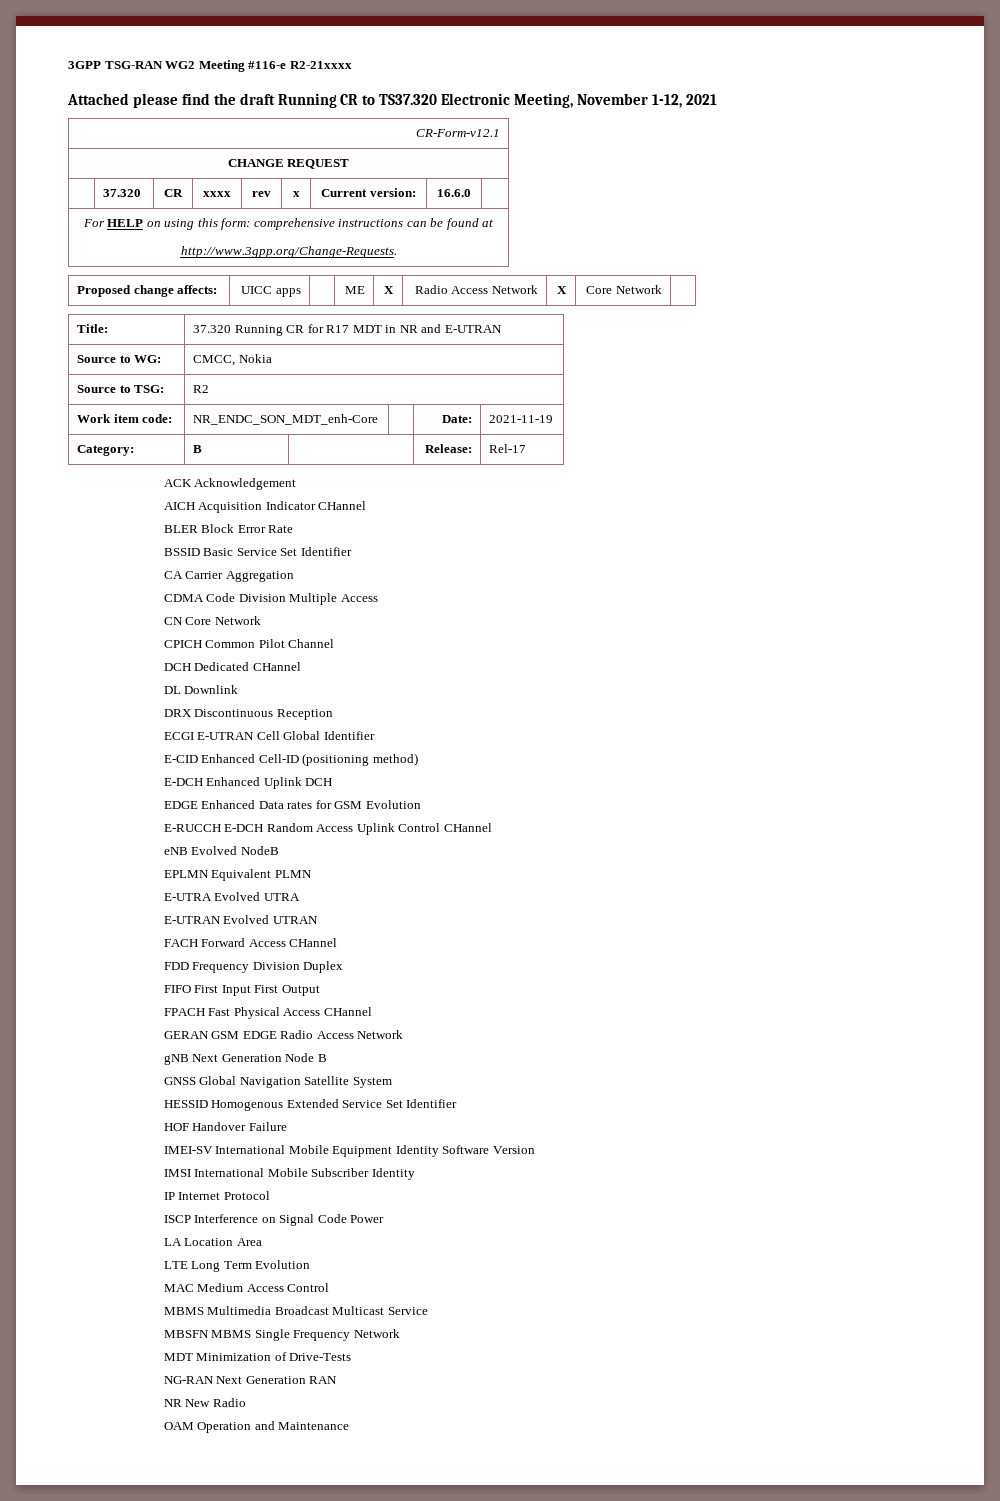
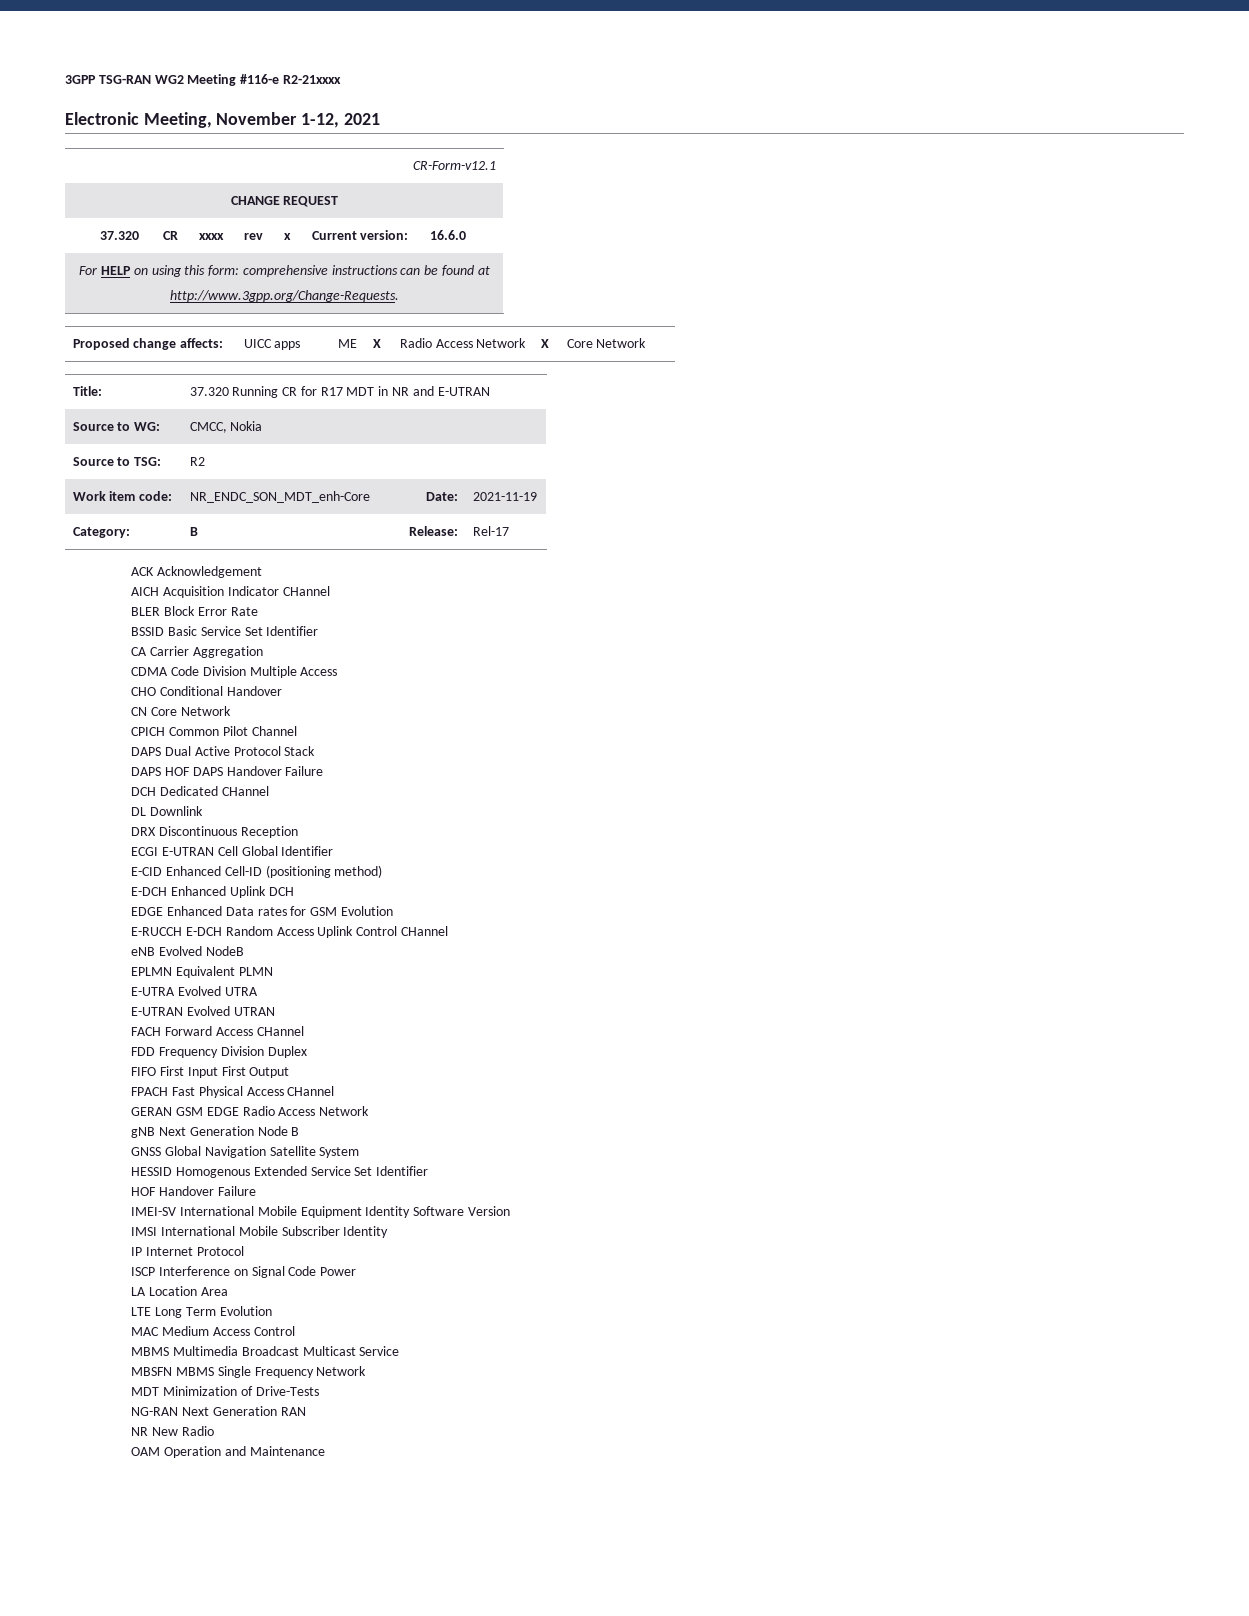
- Attached please find the draft Running CR to TS37.320 Electronic Meeting, November 1-12, 2021
+ Electronic Meeting, November 1-12, 2021
+ CHO Conditional Handover
+ DAPS Dual Active Protocol Stack
+ DAPS HOF DAPS Handover Failure

